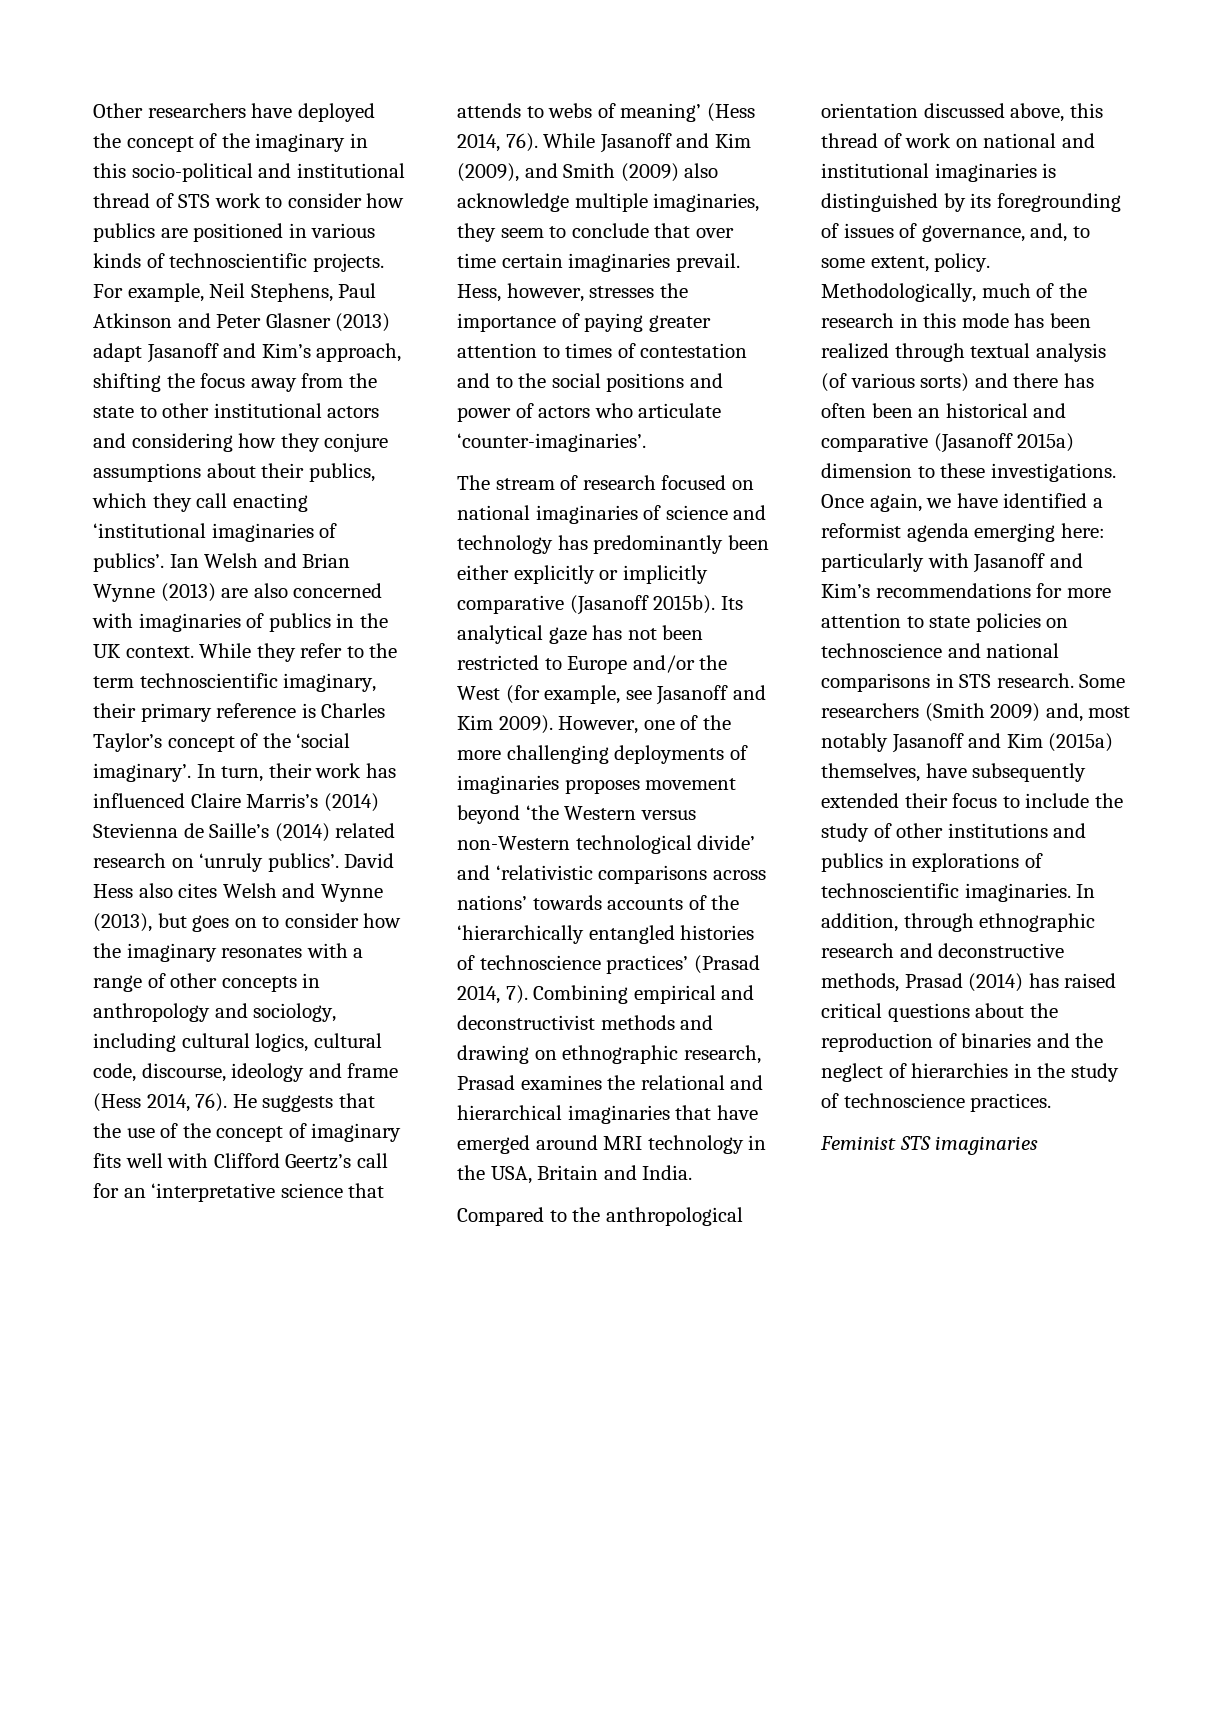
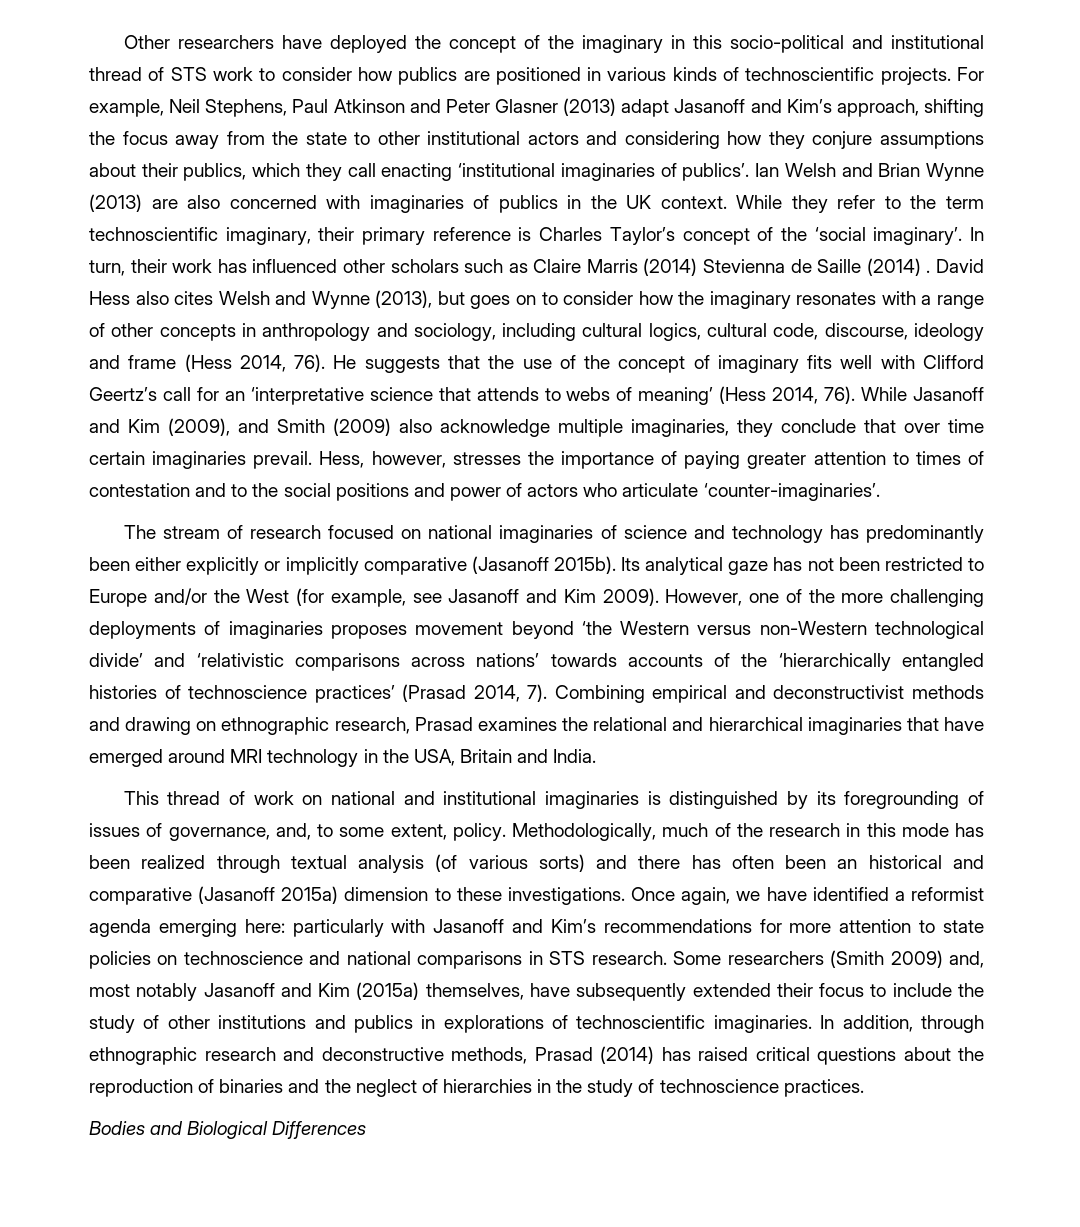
- In turn, their work has influenced Claire Marris’s (2014) Stevienna de Saille’s (2014) related research on ‘unruly publics’.
+ In turn, their work has influenced other scholars such as Claire Marris (2014) Stevienna de Saille (2014) .
- While Jasanoff and Kim (2009), and Smith (2009) also acknowledge multiple imaginaries, they seem to conclude that over time certain imaginaries prevail.
+ While Jasanoff and Kim (2009), and Smith (2009) also acknowledge multiple imaginaries, they conclude that over time certain imaginaries prevail.
- Compared to the anthropological orientation discussed above, this thread of work on national and institutional imaginaries is distinguished by its foregrounding of issues of governance, and, to some extent, policy.
+ This thread of work on national and institutional imaginaries is distinguished by its foregrounding of issues of governance, and, to some extent, policy.
- Feminist STS imaginaries
+ Bodies and Biological Differences

